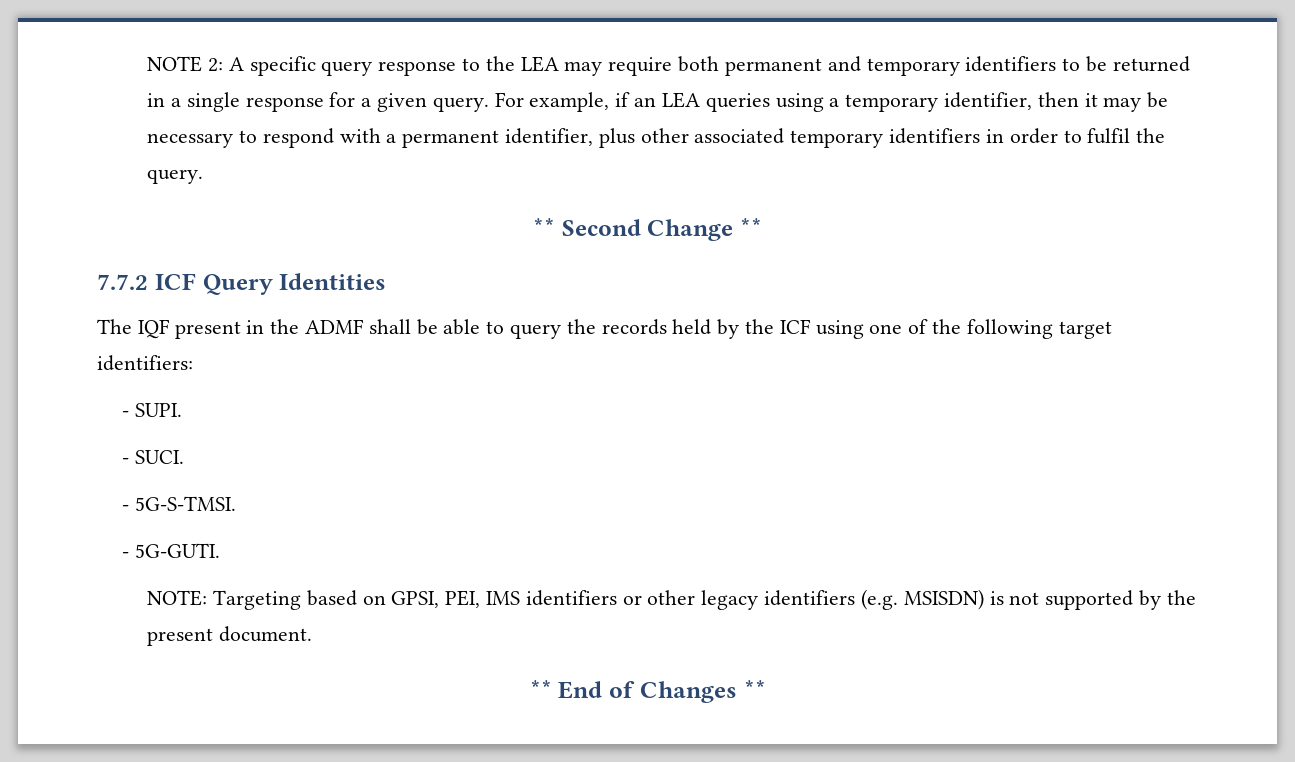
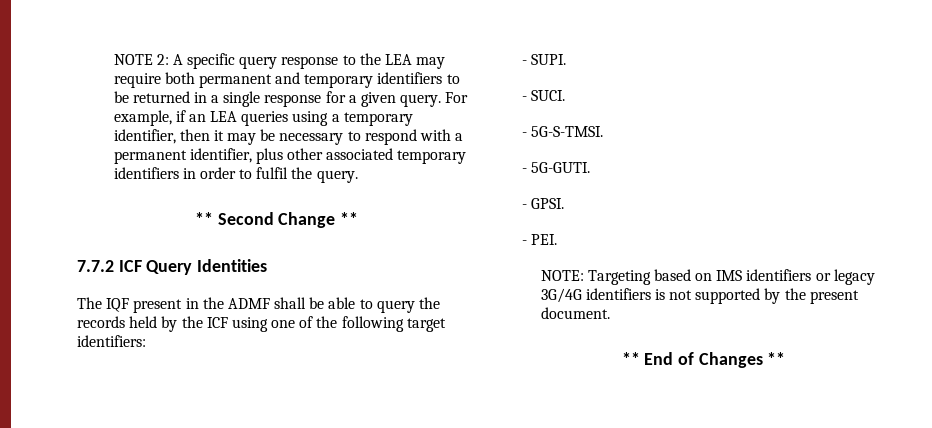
+ - GPSI.
+ - PEI.
- NOTE: Targeting based on GPSI, PEI, IMS identifiers or other legacy identifiers (e.g. MSISDN) is not supported by the present document.
+ NOTE: Targeting based on IMS identifiers or legacy 3G/4G identifiers is not supported by the present document.

